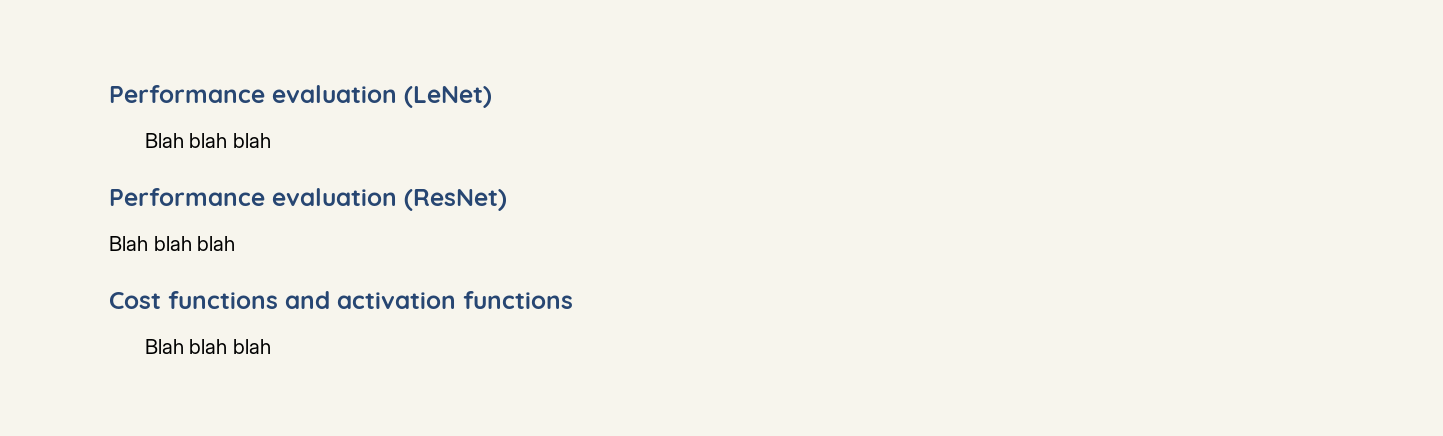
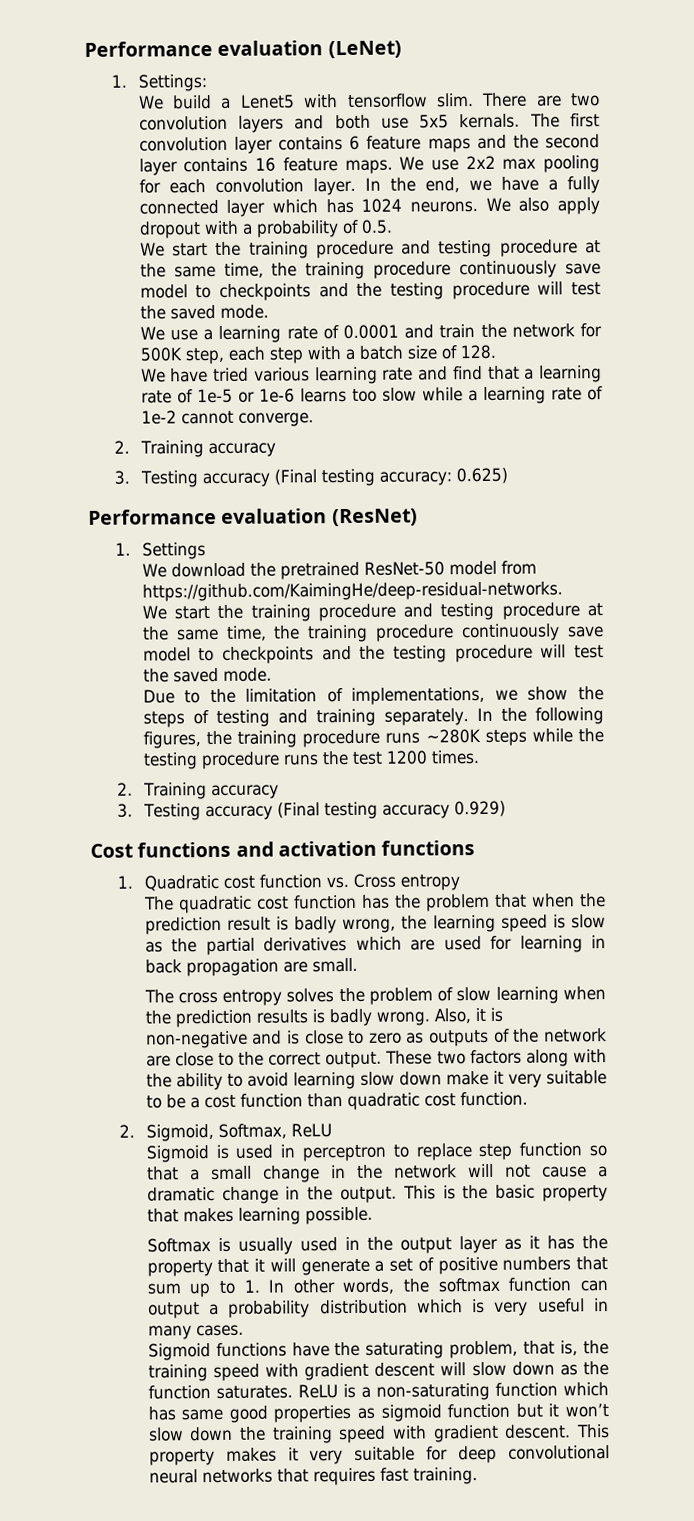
  Performance evaluation (LeNet)
- Blah blah blah
+ 1. Settings:
+ We build a Lenet5 with tensorflow slim. There are two convolution layers and both use 5x5 kernals. The first convolution layer contains 6 feature maps and the second layer contains 16 feature maps. We use 2x2 max pooling for each convolution layer. In the end, we have a fully connected layer which has 1024 neurons. We also apply dropout with a probability of 0.5.
+ We start the training procedure and testing procedure at the same time, the training procedure continuously save model to checkpoints and the testing procedure will test the saved mode.
+ We use a learning rate of 0.0001 and train the network for 500K step, each step with a batch size of 128.
+ We have tried various learning rate and find that a learning rate of 1e-5 or 1e-6 learns too slow while a learning rate of 1e-2 cannot converge.
+ 2. Training accuracy
+ 3. Testing accuracy (Final testing accuracy: 0.625)
  Performance evaluation (ResNet)
- Blah blah blah
+ 1. Settings
+ We download the pretrained ResNet-50 model from https://github.com/KaimingHe/deep-residual-networks.
+ We start the training procedure and testing procedure at the same time, the training procedure continuously save model to checkpoints and the testing procedure will test the saved mode.
+ Due to the limitation of implementations, we show the steps of testing and training separately. In the following figures, the training procedure runs ~280K steps while the testing procedure runs the test 1200 times.
+ 2. Training accuracy
+ 3. Testing accuracy (Final testing accuracy 0.929)
  Cost functions and activation functions
- Blah blah blah
+ 1. Quadratic cost function vs. Cross entropy
+ The quadratic cost function has the problem that when the prediction result is badly wrong, the learning speed is slow as the partial derivatives which are used for learning in back propagation are small.
+ The cross entropy solves the problem of slow learning when the prediction results is badly wrong. Also, it is non-negative and is close to zero as outputs of the network are close to the correct output. These two factors along with the ability to avoid learning slow down make it very suitable to be a cost function than quadratic cost function.
+ 2. Sigmoid, Softmax, ReLU
+ Sigmoid is used in perceptron to replace step function so that a small change in the network will not cause a dramatic change in the output. This is the basic property that makes learning possible.
+ Softmax is usually used in the output layer as it has the property that it will generate a set of positive numbers that sum up to 1. In other words, the softmax function can output a probability distribution which is very useful in many cases.
+ Sigmoid functions have the saturating problem, that is, the training speed with gradient descent will slow down as the function saturates. ReLU is a non-saturating function which has same good properties as sigmoid function but it won’t slow down the training speed with gradient descent. This property makes it very suitable for deep convolutional neural networks that requires fast training.

